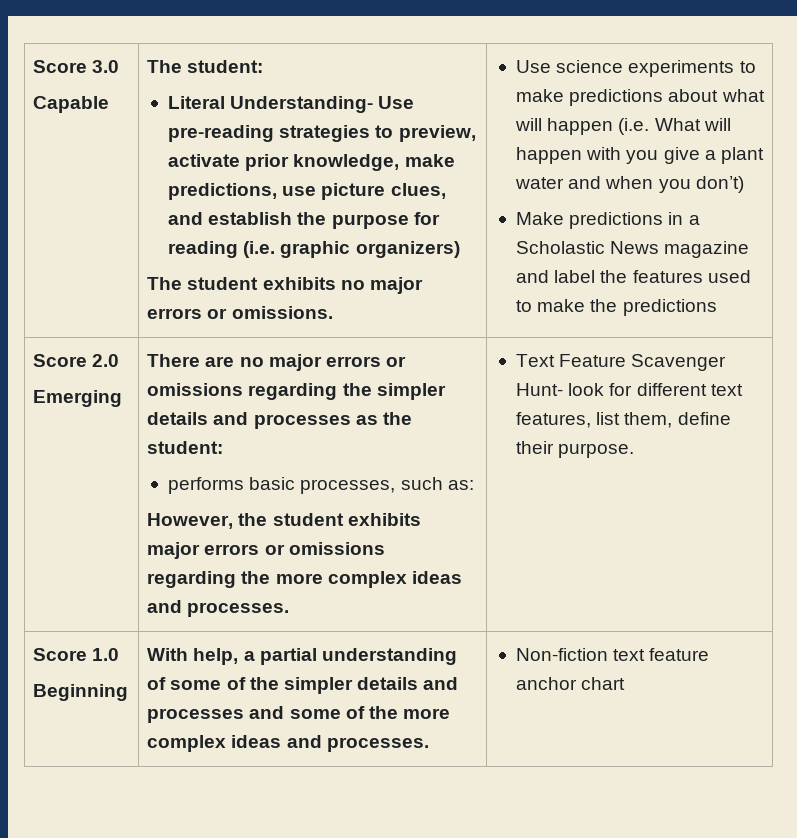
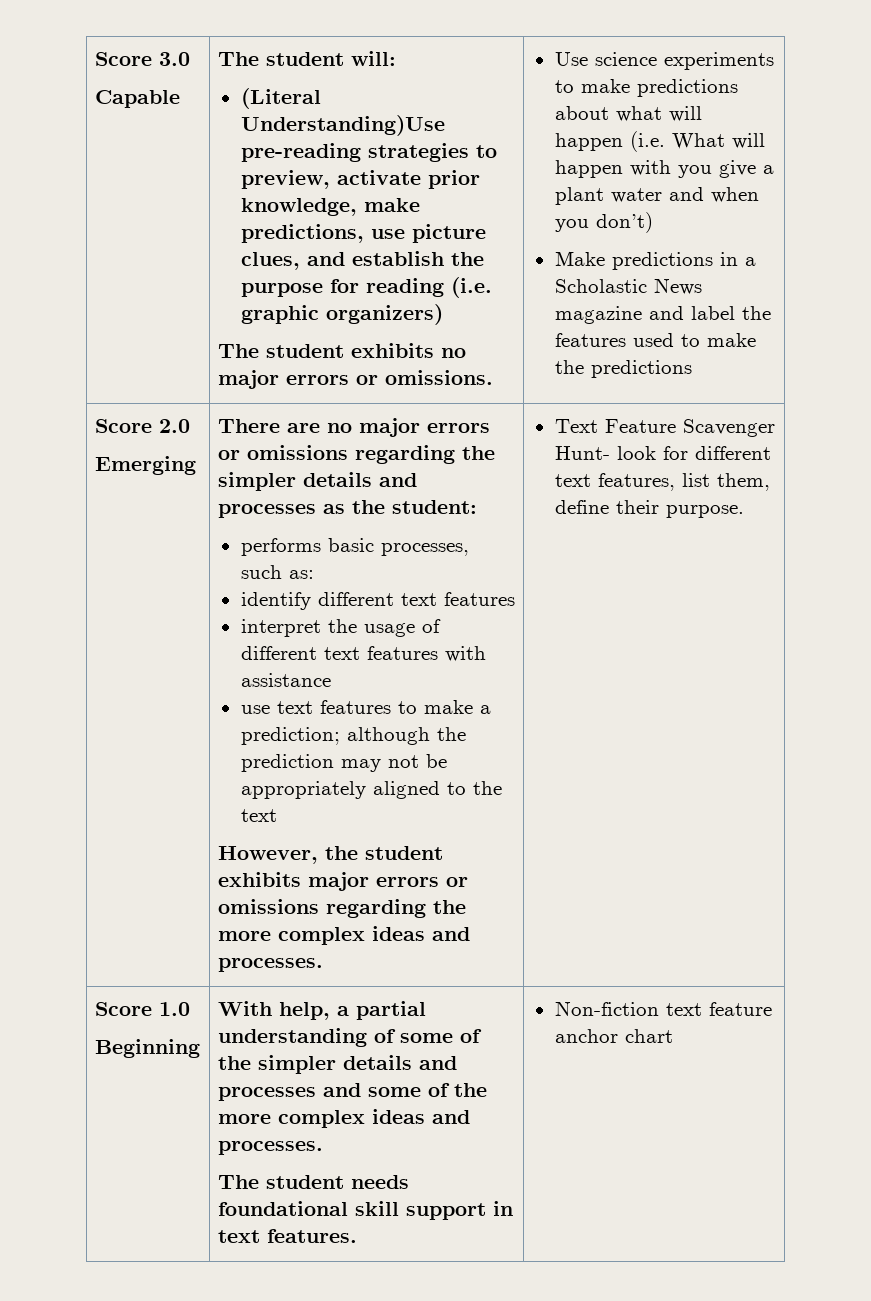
- The student:
- Literal Understanding- Use pre-reading strategies to preview, activate prior knowledge, make predictions, use picture clues, and establish the purpose for reading (i.e. graphic organizers)
+ The student will:
+ (Literal Understanding)Use pre-reading strategies to preview, activate prior knowledge, make predictions, use picture clues, and establish the purpose for reading (i.e. graphic organizers)
+ identify different text features
+ interpret the usage of different text features with assistance
+ use text features to make a prediction; although the prediction may not be appropriately aligned to the text
  Score 1.0
- Beginning | With help, a partial understanding of some of the simpler details and processes and some of the more complex ideas and processes. | Non-fiction text feature anchor chart
+ Beginning | With help, a partial understanding of some of the simpler details and processes and some of the more complex ideas and processes.
+ The student needs foundational skill support in text features. | Non-fiction text feature anchor chart

